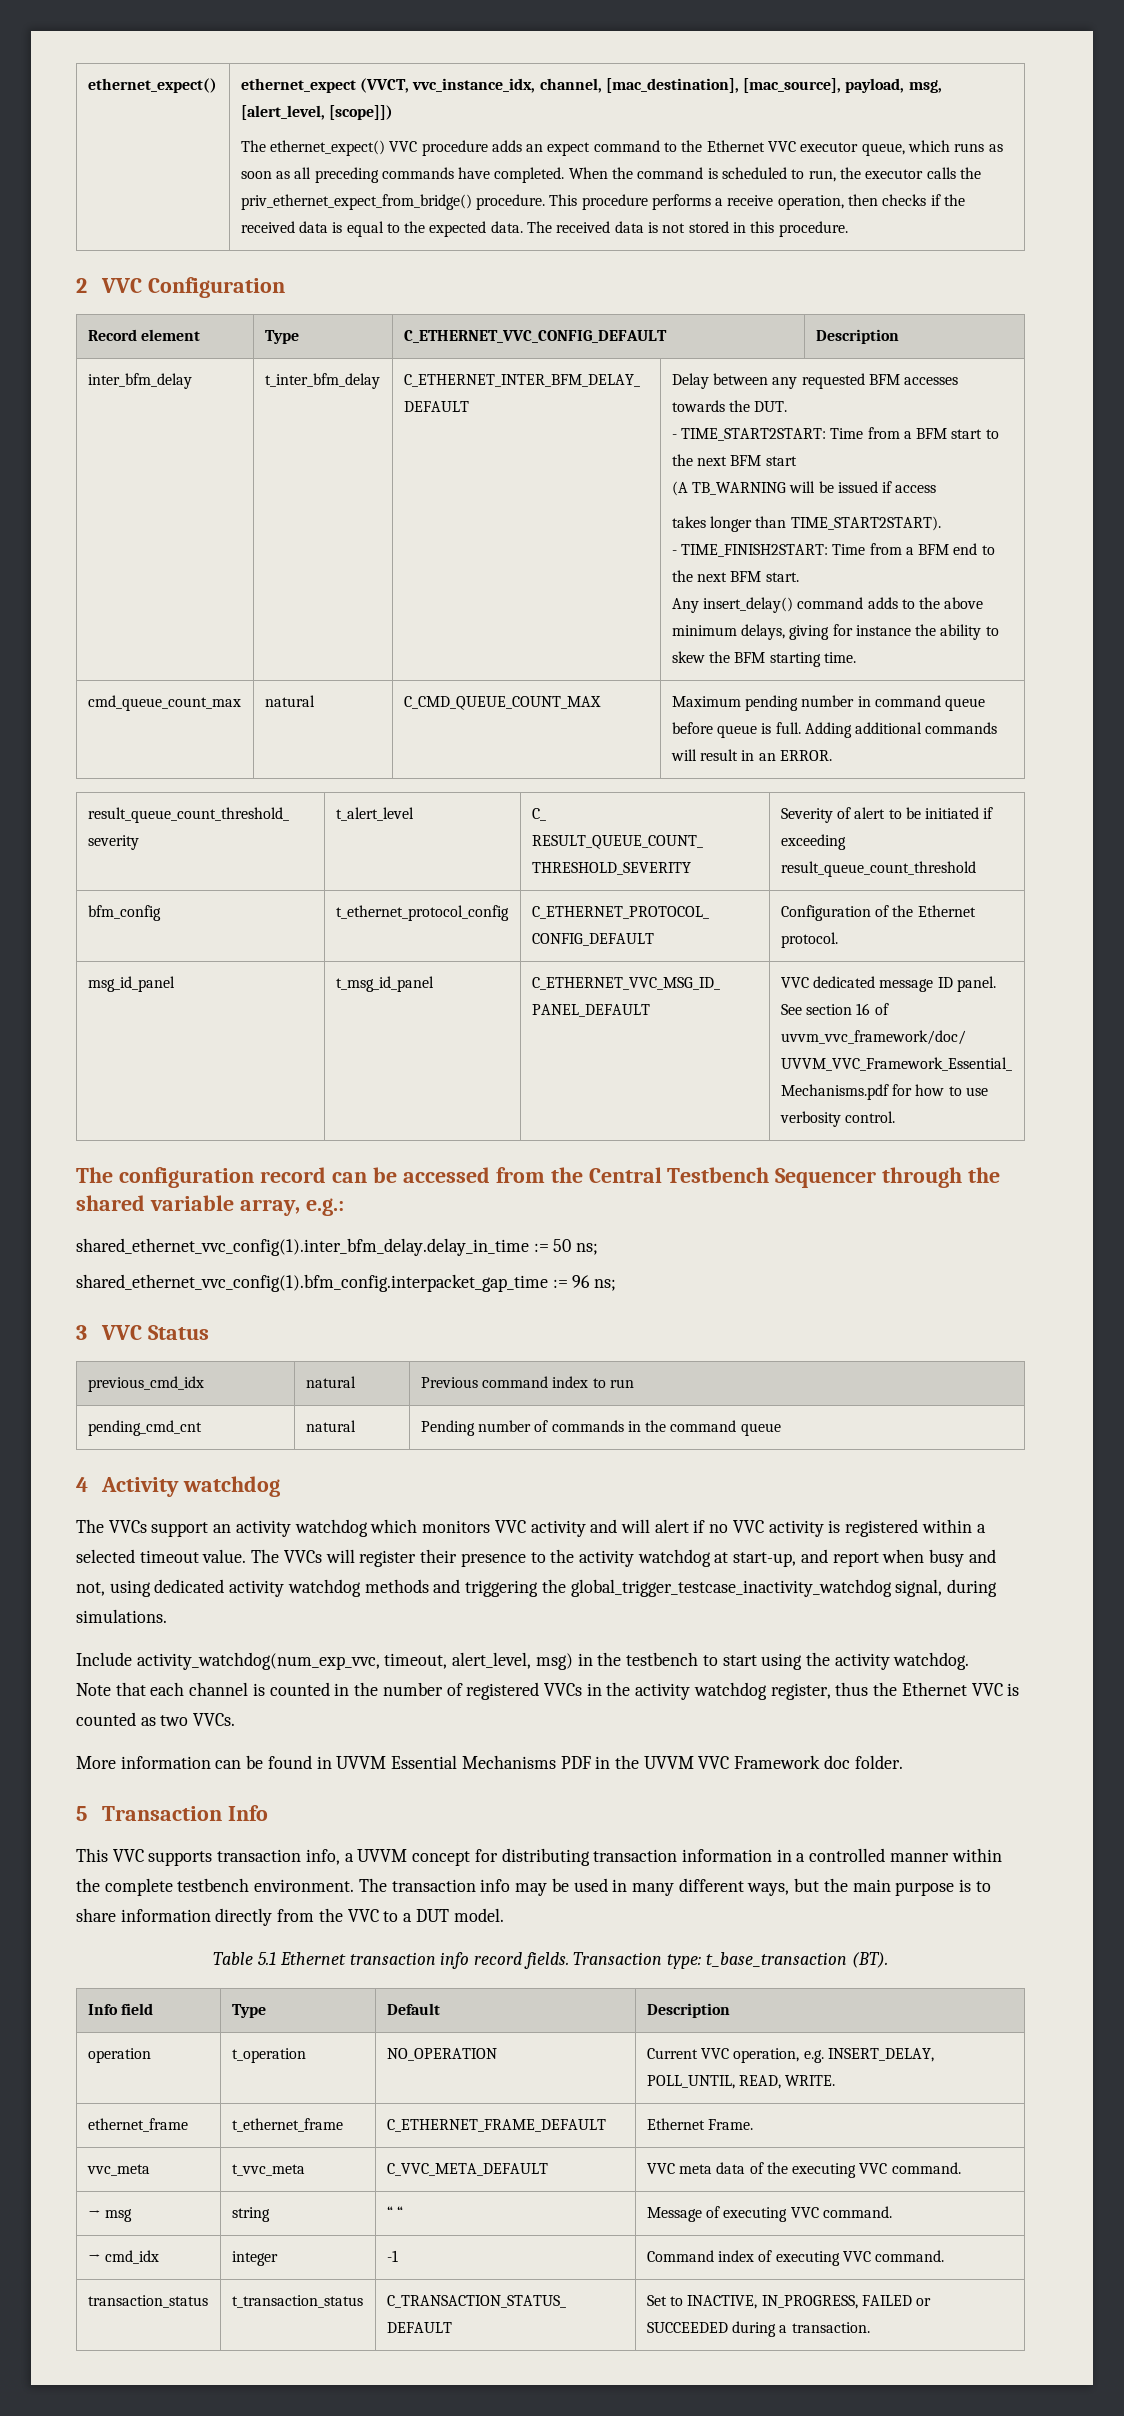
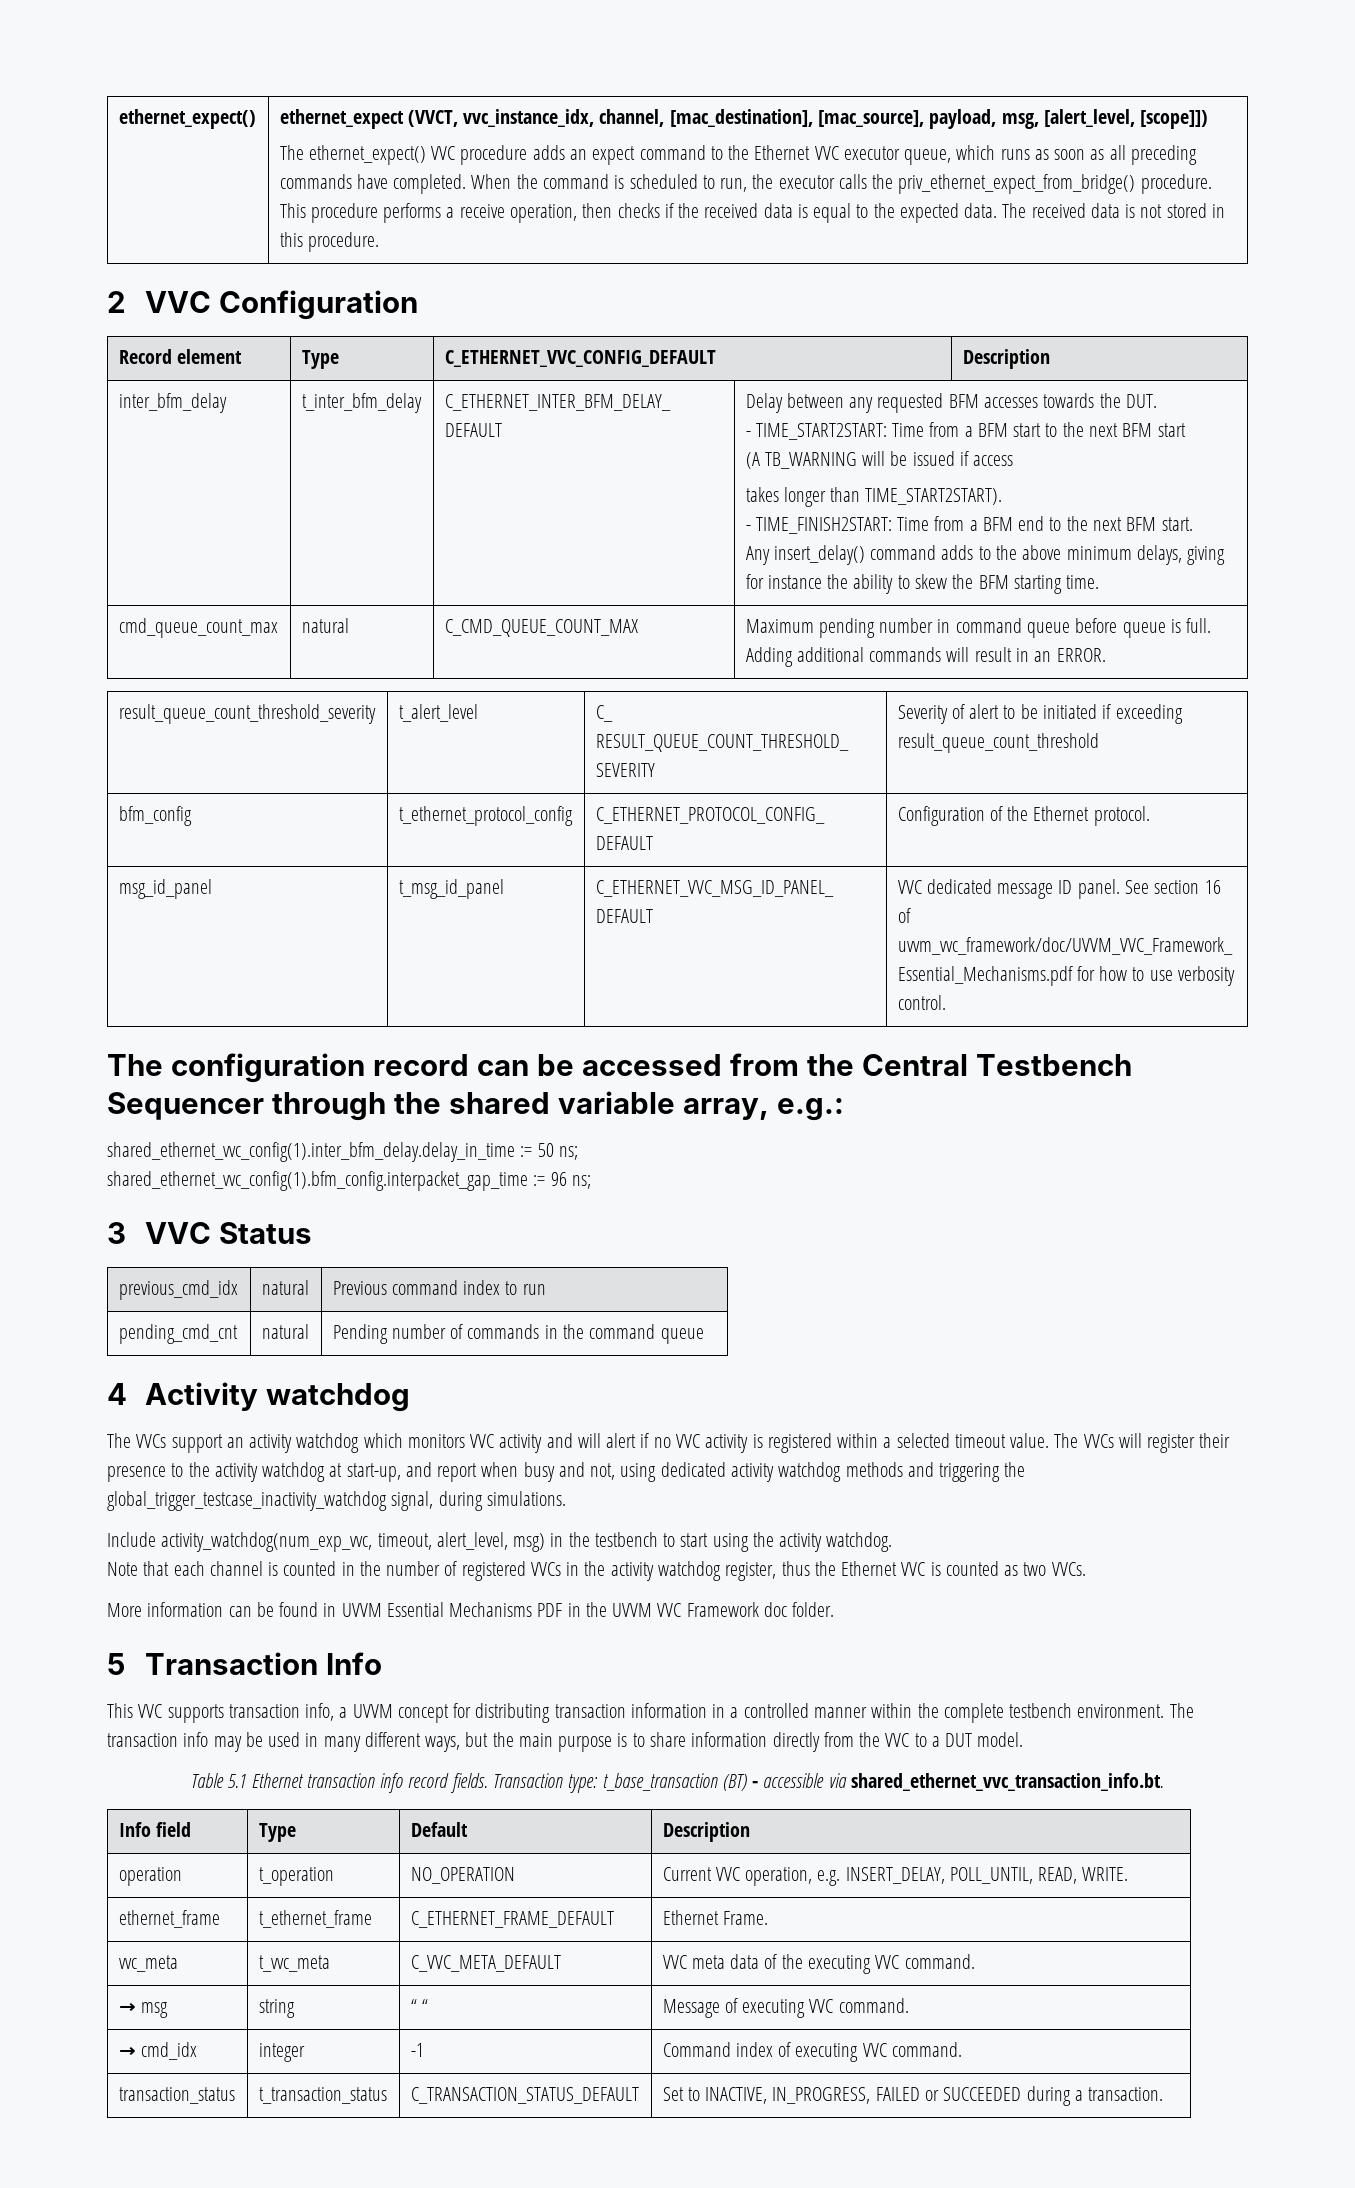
- Transaction type: t_base_transaction (BT).
+ Transaction type: t_base_transaction (BT) - accessible via shared_ethernet_vvc_transaction_info.bt.

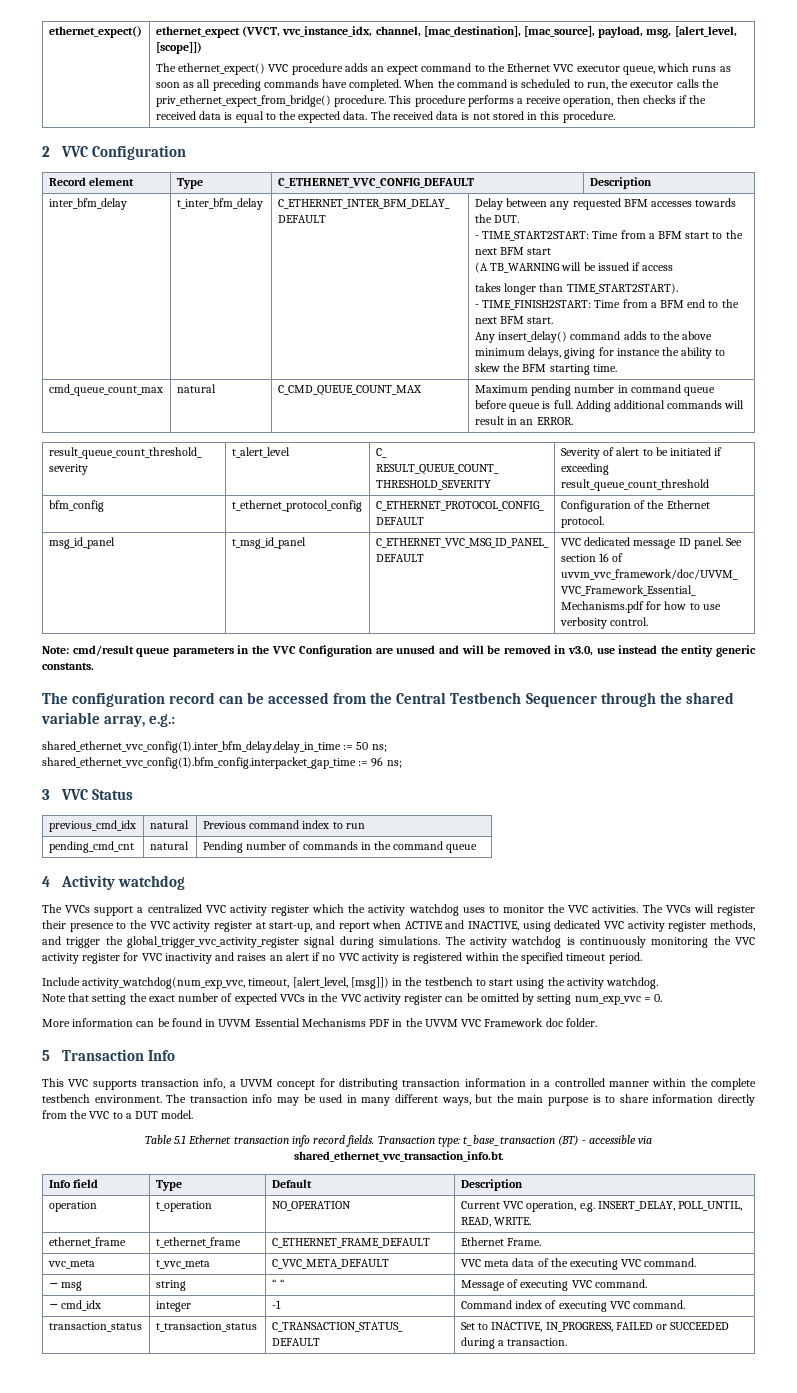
+ Note: cmd/result queue parameters in the VVC Configuration are unused and will be removed in v3.0, use instead the entity generic constants.
- The VVCs support an activity watchdog which monitors VVC activity and will alert if no VVC activity is registered within a selected timeout value. The VVCs will register their presence to the activity watchdog at start-up, and report when busy and not, using dedicated activity watchdog methods and triggering the global_trigger_testcase_inactivity_watchdog signal, during simulations.
+ The VVCs support a centralized VVC activity register which the activity watchdog uses to monitor the VVC activities. The VVCs will register their presence to the VVC activity register at start-up, and report when ACTIVE and INACTIVE, using dedicated VVC activity register methods, and trigger the global_trigger_vvc_activity_register signal during simulations. The activity watchdog is continuously monitoring the VVC activity register for VVC inactivity and raises an alert if no VVC activity is registered within the specified timeout period.
- Include activity_watchdog(num_exp_vvc, timeout, alert_level, msg) in the testbench to start using the activity watchdog.
+ Include activity_watchdog(num_exp_vvc, timeout, [alert_level, [msg]]) in the testbench to start using the activity watchdog.
- Note that each channel is counted in the number of registered VVCs in the activity watchdog register, thus the Ethernet VVC is counted as two VVCs.
+ Note that setting the exact number of expected VVCs in the VVC activity register can be omitted by setting num_exp_vvc = 0.

